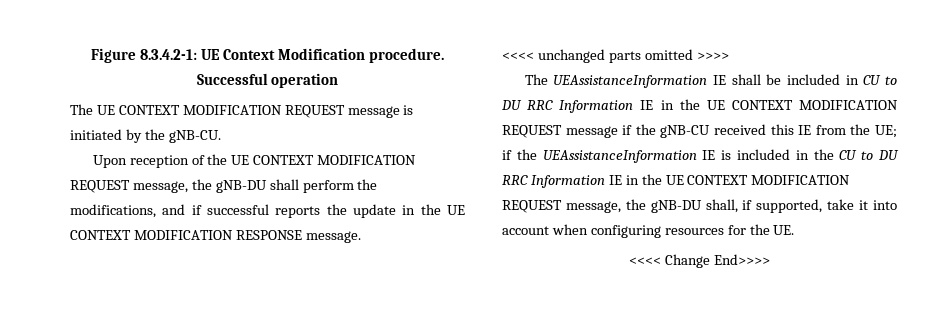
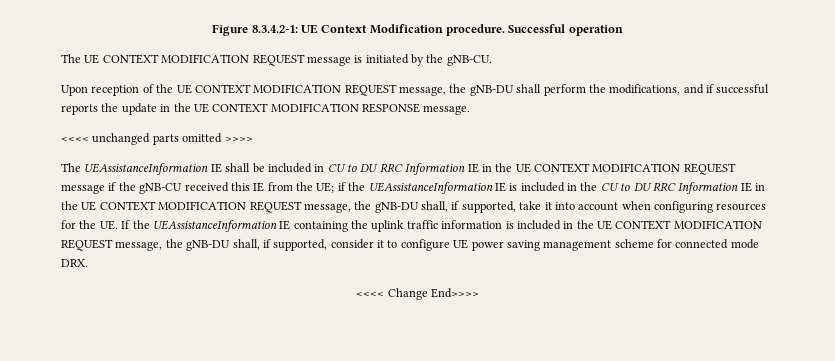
- if the UEAssistanceInformation IE is included in the CU to DU RRC Information IE in the UE CONTEXT MODIFICATION REQUEST message, the gNB-DU shall, if supported, take it into account when configuring resources for the UE.
+ if the UEAssistanceInformation IE is included in the CU to DU RRC Information IE in the UE CONTEXT MODIFICATION REQUEST message, the gNB-DU shall, if supported, take it into account when configuring resources for the UE. If the UEAssistanceInformation IE containing the uplink traffic information is included in the UE CONTEXT MODIFICATION REQUEST message, the gNB-DU shall, if supported, consider it to configure UE power saving management scheme for connected mode DRX.

